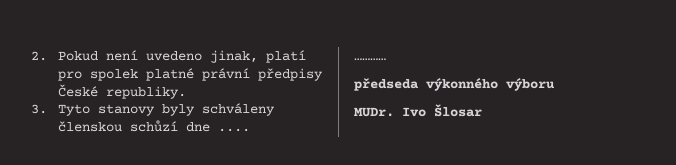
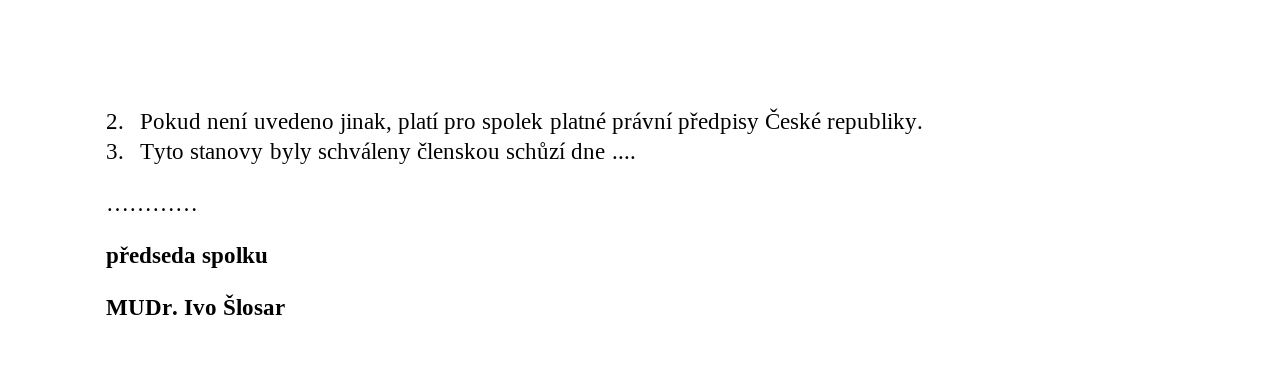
- předseda výkonného výboru
+ předseda spolku

